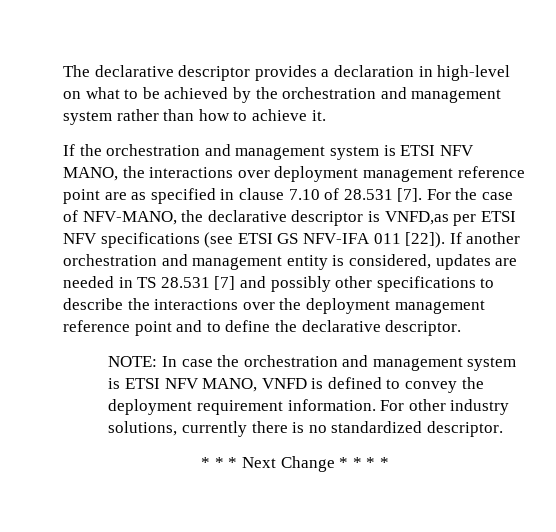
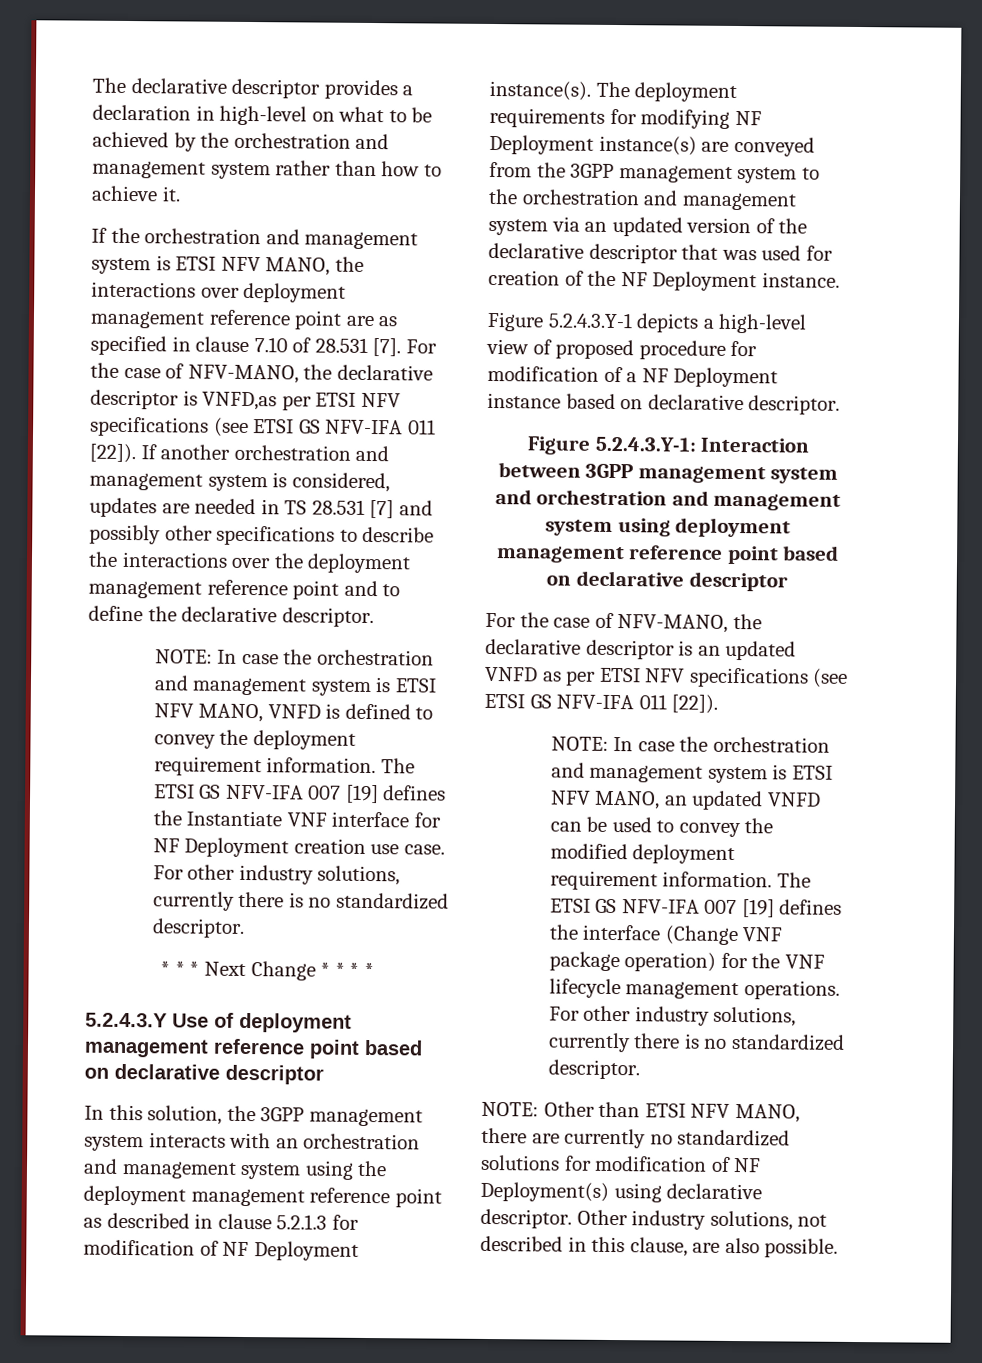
- If another orchestration and management entity is considered, updates are needed in TS 28.531 [7] and possibly other specifications to describe the interactions over the deployment management reference point and to define the declarative descriptor.
+ If another orchestration and management system is considered, updates are needed in TS 28.531 [7] and possibly other specifications to describe the interactions over the deployment management reference point and to define the declarative descriptor.
+ The ETSI GS NFV-IFA 007 [19] defines the Instantiate VNF interface for NF Deployment creation use case.
+ 5.2.4.3.Y Use of deployment management reference point based on declarative descriptor
+ In this solution, the 3GPP management system interacts with an orchestration and management system using the deployment management reference point as described in clause 5.2.1.3 for modification of NF Deployment instance(s). The deployment requirements for modifying NF Deployment instance(s) are conveyed from the 3GPP management system to the orchestration and management system via an updated version of the declarative descriptor that was used for creation of the NF Deployment instance.
+ Figure 5.2.4.3.Y-1 depicts a high-level view of proposed procedure for modification of a NF Deployment instance based on declarative descriptor.
+ Figure 5.2.4.3.Y-1: Interaction between 3GPP management system and orchestration and management system using deployment management reference point based on declarative descriptor
+ For the case of NFV-MANO, the declarative descriptor is an updated VNFD as per ETSI NFV specifications (see ETSI GS NFV-IFA 011 [22]).
+ NOTE: In case the orchestration and management system is ETSI NFV MANO, an updated VNFD can be used to convey the modified deployment requirement information. The ETSI GS NFV-IFA 007 [19] defines the interface (Change VNF package operation) for the VNF lifecycle management operations. For other industry solutions, currently there is no standardized descriptor.
+ NOTE: Other than ETSI NFV MANO, there are currently no standardized solutions for modification of NF Deployment(s) using declarative descriptor. Other industry solutions, not described in this clause, are also possible.

